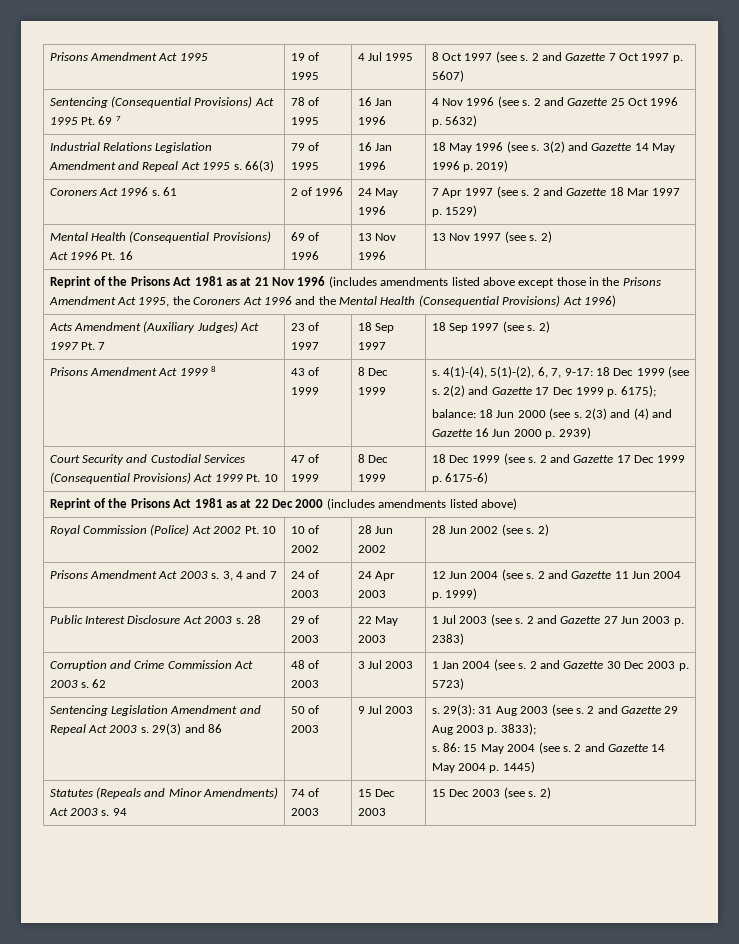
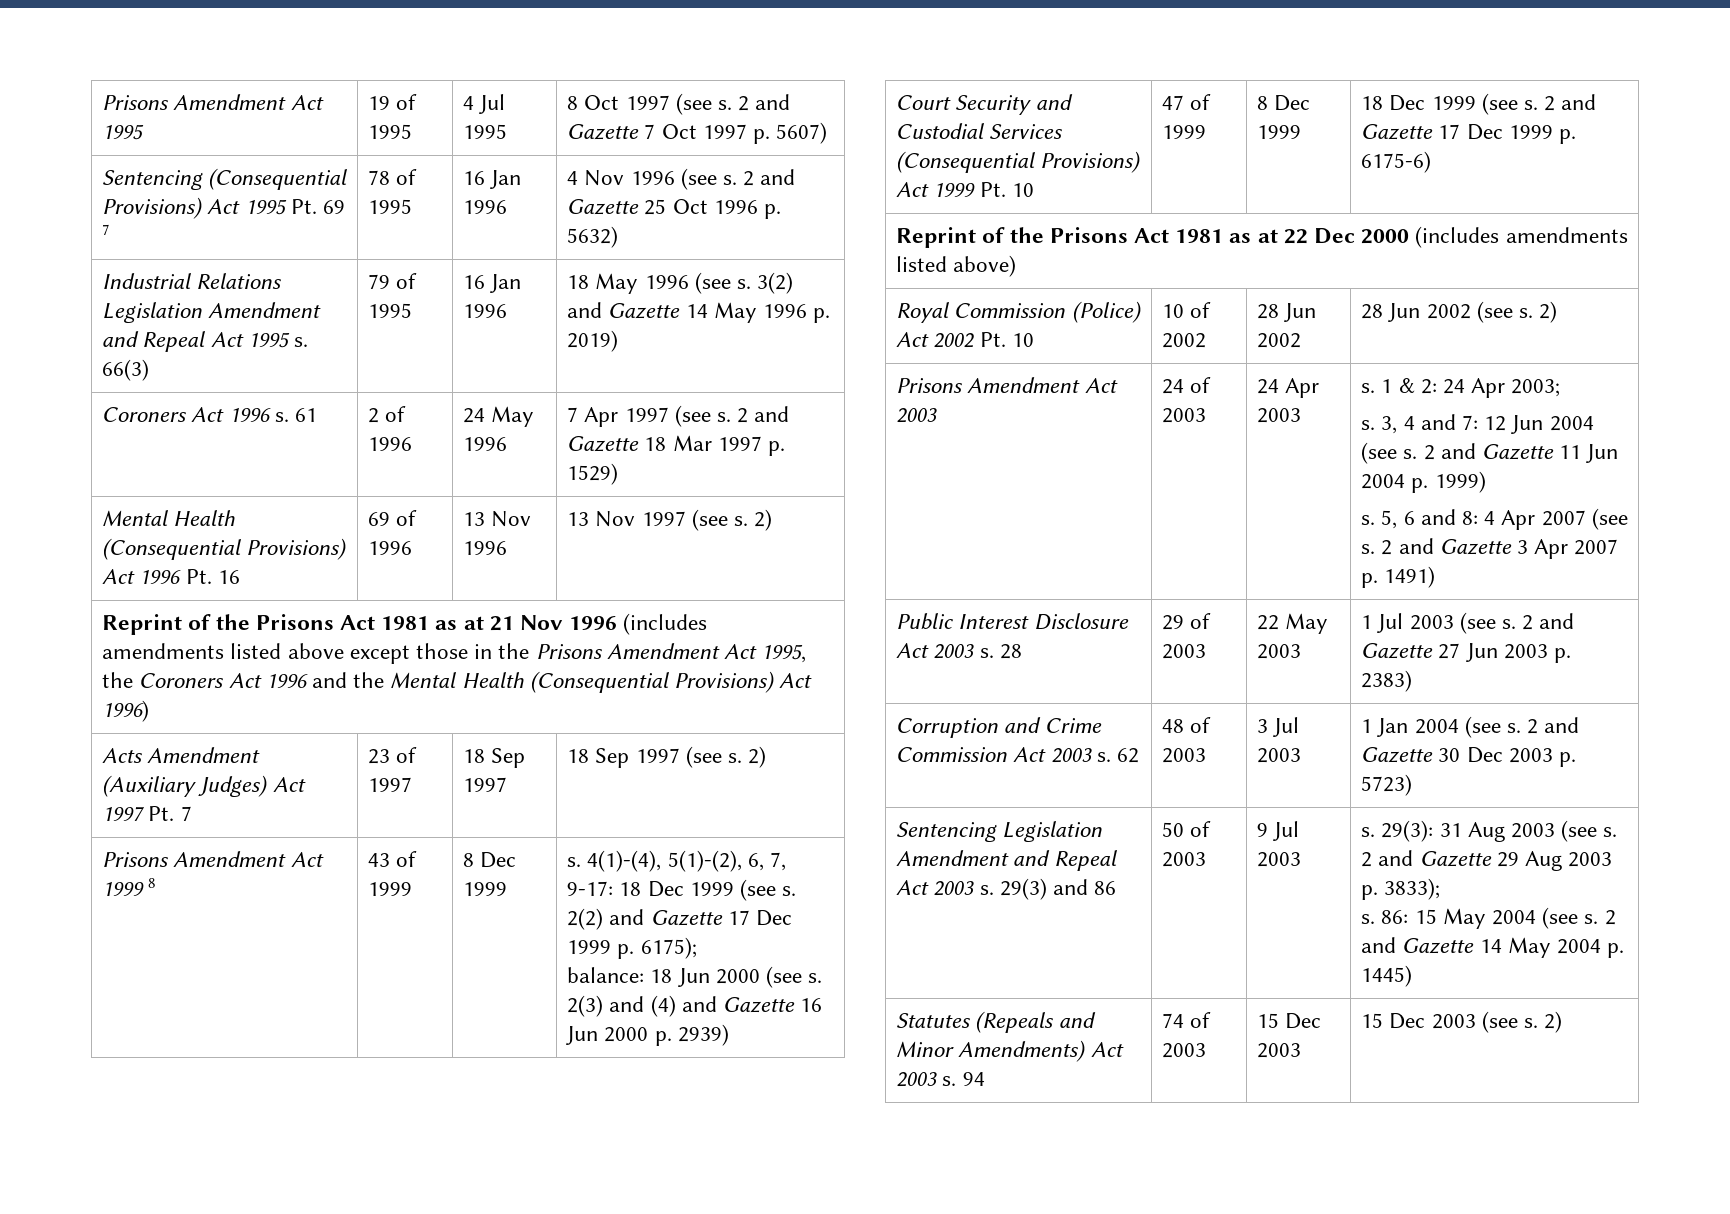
- Prisons Amendment Act 2003 s. 3, 4 and 7
+ Prisons Amendment Act 2003
- 12 Jun 2004 (see s.
+ s. 1 & 2: 24 Apr 2003;
+ s. 3, 4 and 7: 12 Jun 2004 (see s.
+ s. 5, 6 and 8: 4 Apr 2007 (see s. 2 and Gazette 3 Apr 2007 p. 1491)

